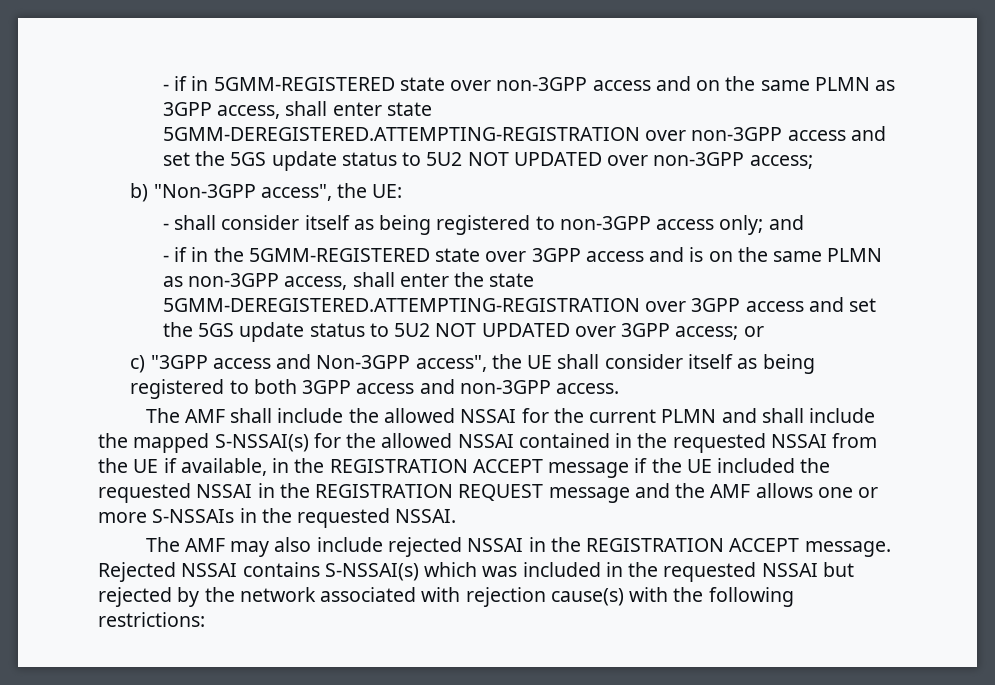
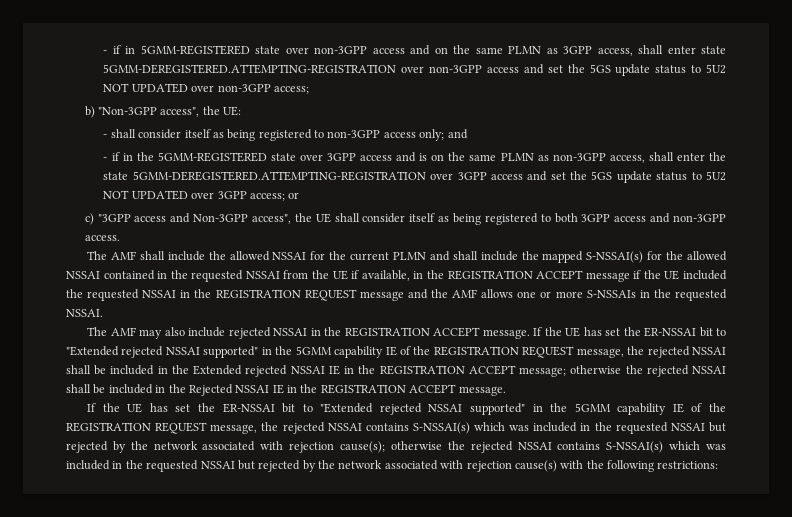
- Rejected NSSAI contains S-NSSAI(s) which was included in the requested NSSAI but rejected by the network associated with rejection cause(s) with the following restrictions:
+ If the UE has set the ER-NSSAI bit to "Extended rejected NSSAI supported" in the 5GMM capability IE of the REGISTRATION REQUEST message, the rejected NSSAI shall be included in the Extended rejected NSSAI IE in the REGISTRATION ACCEPT message; otherwise the rejected NSSAI shall be included in the Rejected NSSAI IE in the REGISTRATION ACCEPT message.
+ If the UE has set the ER-NSSAI bit to "Extended rejected NSSAI supported" in the 5GMM capability IE of the REGISTRATION REQUEST message, the rejected NSSAI contains S-NSSAI(s) which was included in the requested NSSAI but rejected by the network associated with rejection cause(s); otherwise the rejected NSSAI contains S-NSSAI(s) which was included in the requested NSSAI but rejected by the network associated with rejection cause(s) with the following restrictions:

